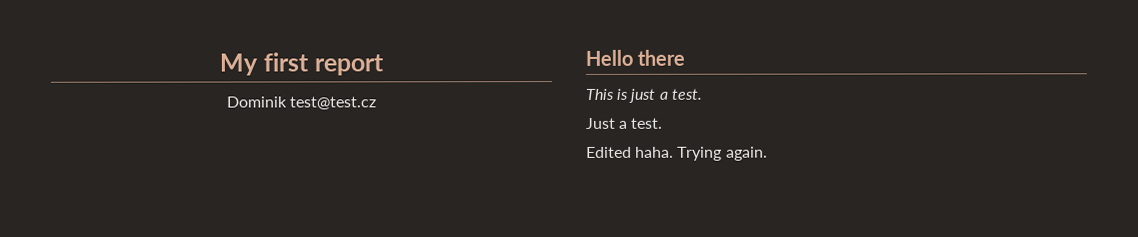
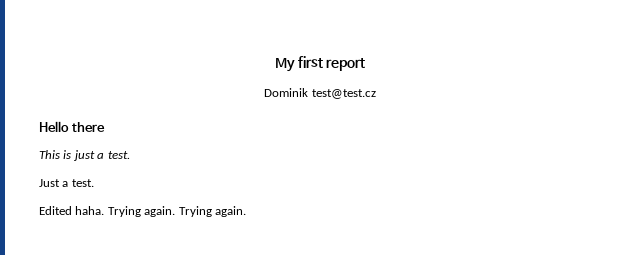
- Trying again.
+ Trying again. Trying again.

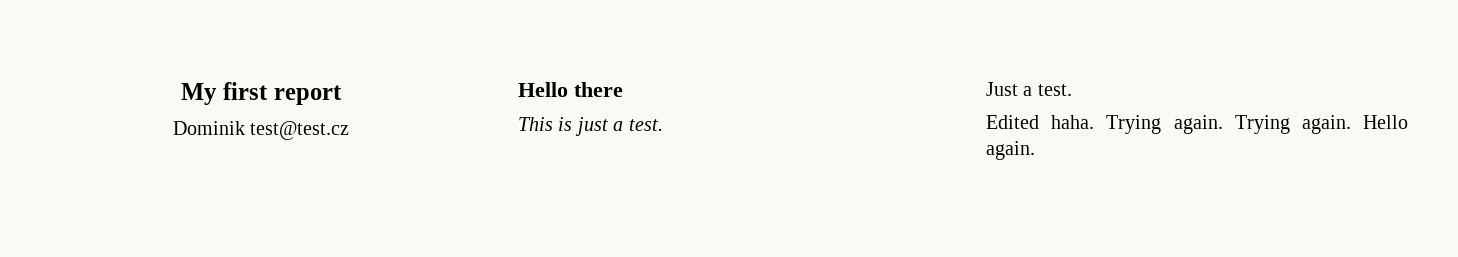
+ Hello again.

